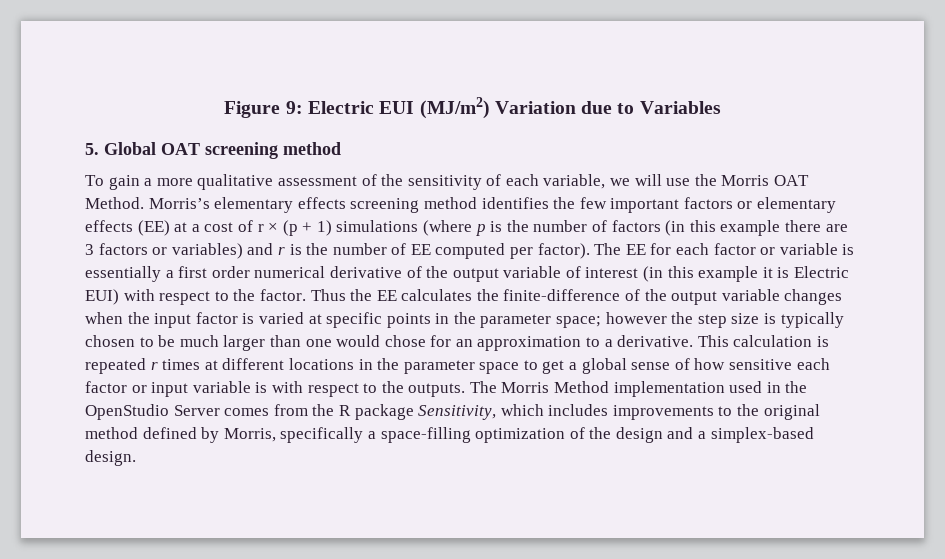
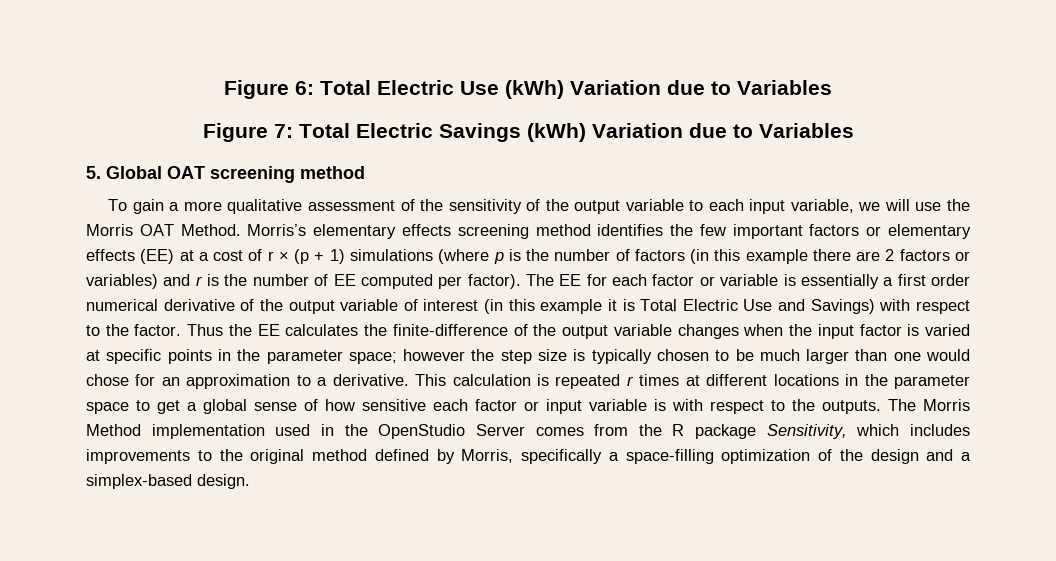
- Figure 9: Electric EUI (MJ/m2) Variation due to Variables
+ Figure 6: Total Electric Use (kWh) Variation due to Variables
+ Figure 7: Total Electric Savings (kWh) Variation due to Variables
- To gain a more qualitative assessment of the sensitivity of each variable, we will use the Morris OAT Method.
+ To gain a more qualitative assessment of the sensitivity of the output variable to each input variable, we will use the Morris OAT Method.
- Morris’s elementary effects screening method identifies the few important factors or elementary effects (EE) at a cost of r × (p + 1) simulations (where p is the number of factors (in this example there are 3 factors or variables) and r is the number of EE computed per factor).
+ Morris’s elementary effects screening method identifies the few important factors or elementary effects (EE) at a cost of r × (p + 1) simulations (where p is the number of factors (in this example there are 2 factors or variables) and r is the number of EE computed per factor).
- The EE for each factor or variable is essentially a first order numerical derivative of the output variable of interest (in this example it is Electric EUI) with respect to the factor.
+ The EE for each factor or variable is essentially a first order numerical derivative of the output variable of interest (in this example it is Total Electric Use and Savings) with respect to the factor.

